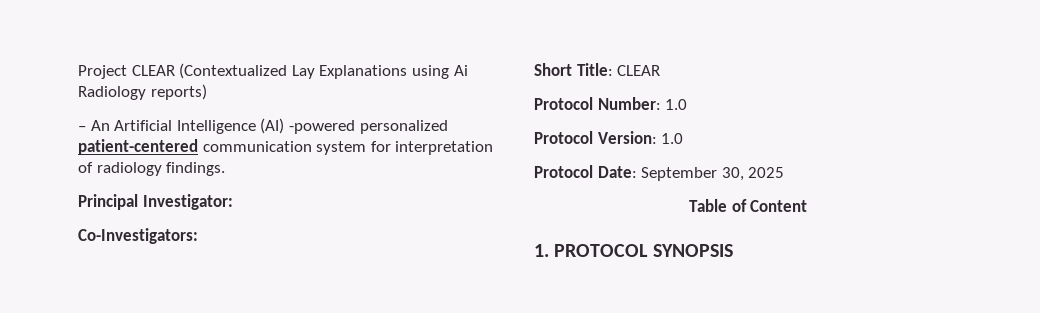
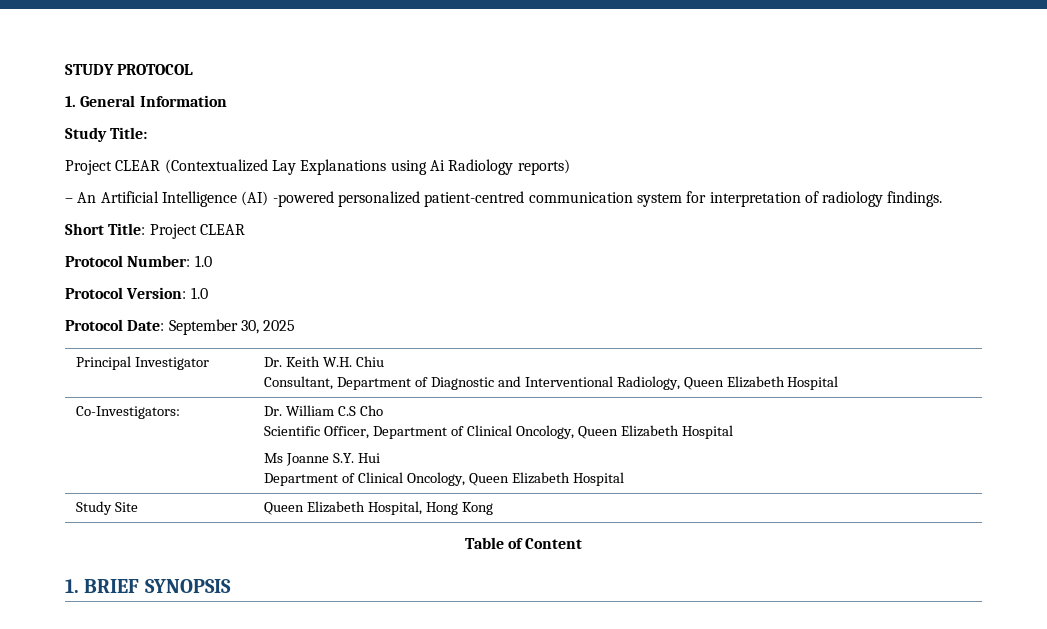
+ STUDY PROTOCOL
+ 1. General Information
+ Study Title:
- – An Artificial Intelligence (AI) -powered personalized patient-centered communication system for interpretation of radiology findings.
+ – An Artificial Intelligence (AI) -powered personalized patient-centred communication system for interpretation of radiology findings.
- Principal Investigator:
- Co-Investigators:
- Short Title: CLEAR
+ Short Title: Project CLEAR
+ Principal Investigator | Dr. Keith W.H. Chiu
+ Consultant, Department of Diagnostic and Interventional Radiology, Queen Elizabeth Hospital
+ Co-Investigators: | Dr. William C.S Cho
+ Scientific Officer, Department of Clinical Oncology, Queen Elizabeth Hospital
+ Ms Joanne S.Y. Hui
+ Department of Clinical Oncology, Queen Elizabeth Hospital
+ Study Site | Queen Elizabeth Hospital, Hong Kong
- 1. PROTOCOL SYNOPSIS
+ 1. BRIEF SYNOPSIS

